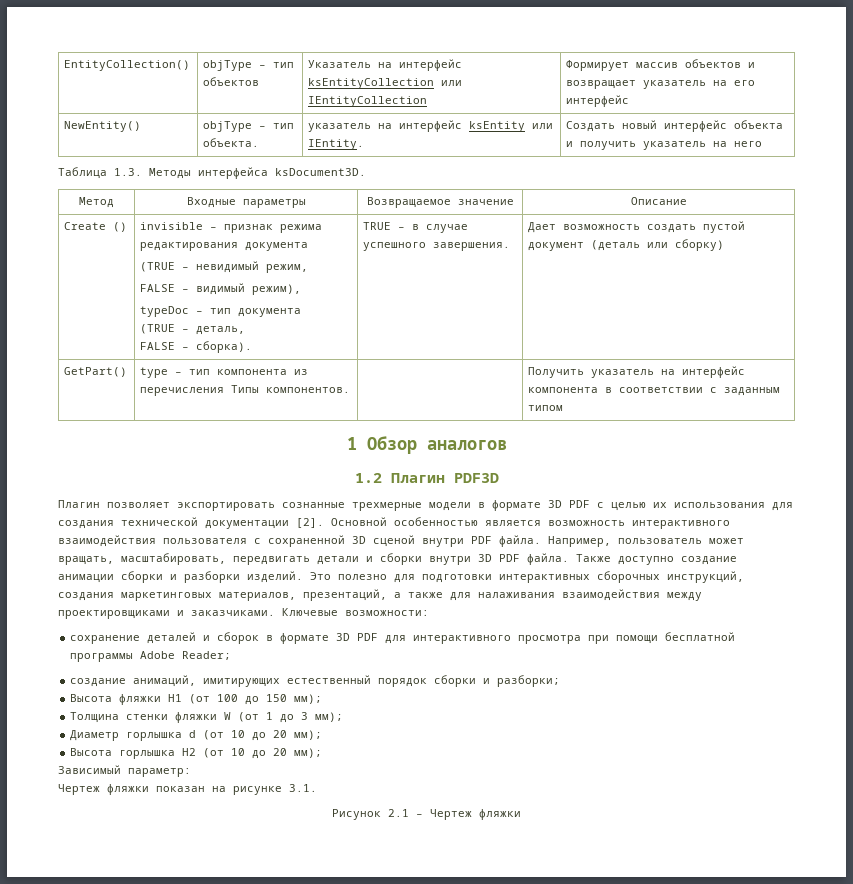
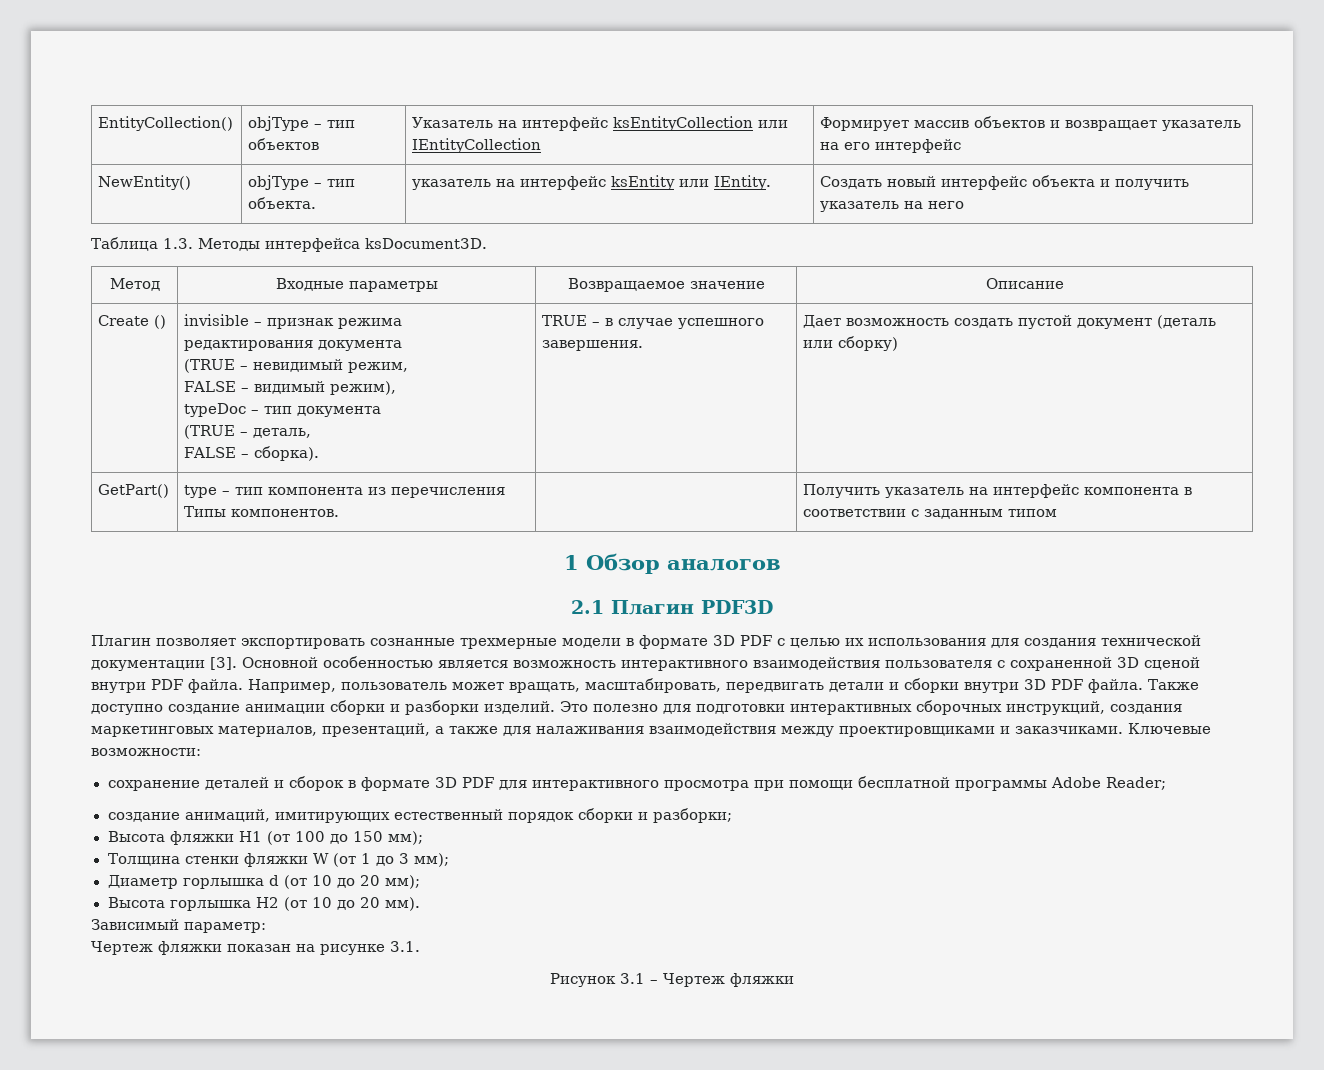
- 1.2 Плагин PDF3D
+ 2.1 Плагин PDF3D
- Плагин позволяет экспортировать сознанные трехмерные модели в формате 3D PDF с целью их использования для создания технической документации [2].
+ Плагин позволяет экспортировать сознанные трехмерные модели в формате 3D PDF с целью их использования для создания технической документации [3].
- Высота горлышка H2 (от 10 до 20 мм);
+ Высота горлышка H2 (от 10 до 20 мм).
- Рисунок 2.1 – Чертеж фляжки
+ Рисунок 3.1 – Чертеж фляжки

